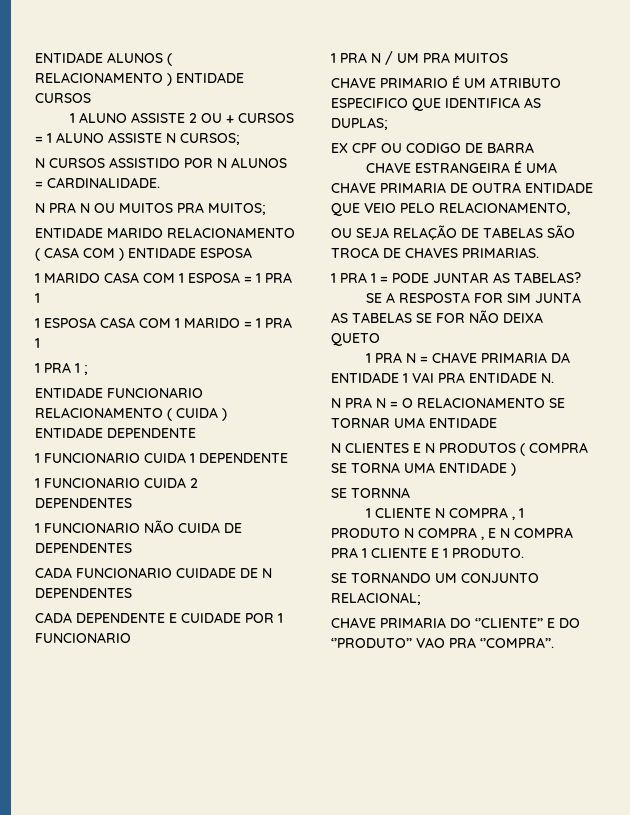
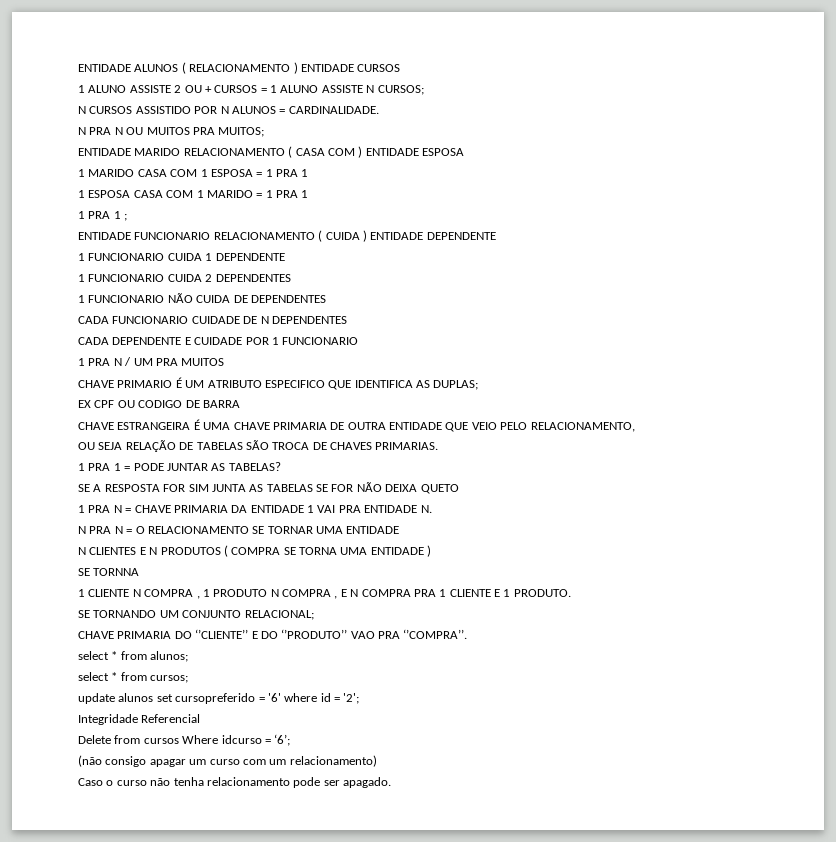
+ select * from alunos;
+ select * from cursos;
+ update alunos set cursopreferido = '6' where id = '2';
+ Integridade Referencial
+ Delete from cursos Where idcurso = ‘6’;
+ (não consigo apagar um curso com um relacionamento)
+ Caso o curso não tenha relacionamento pode ser apagado.

